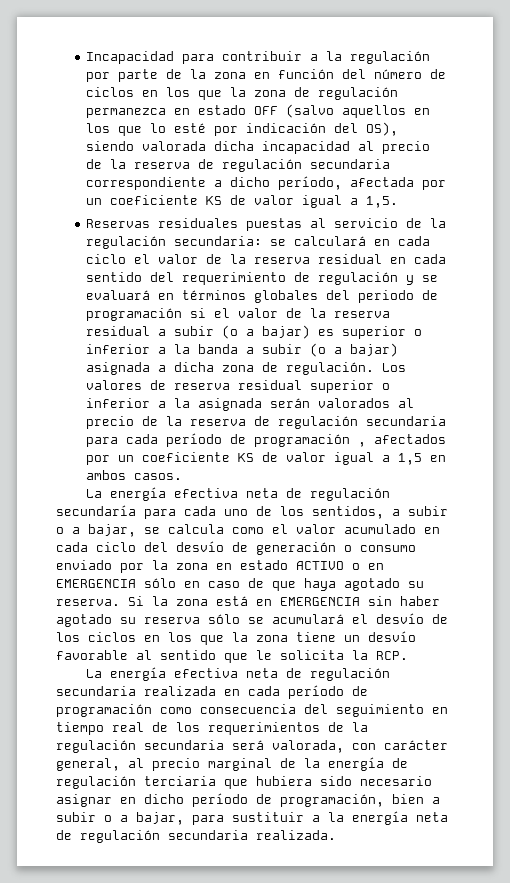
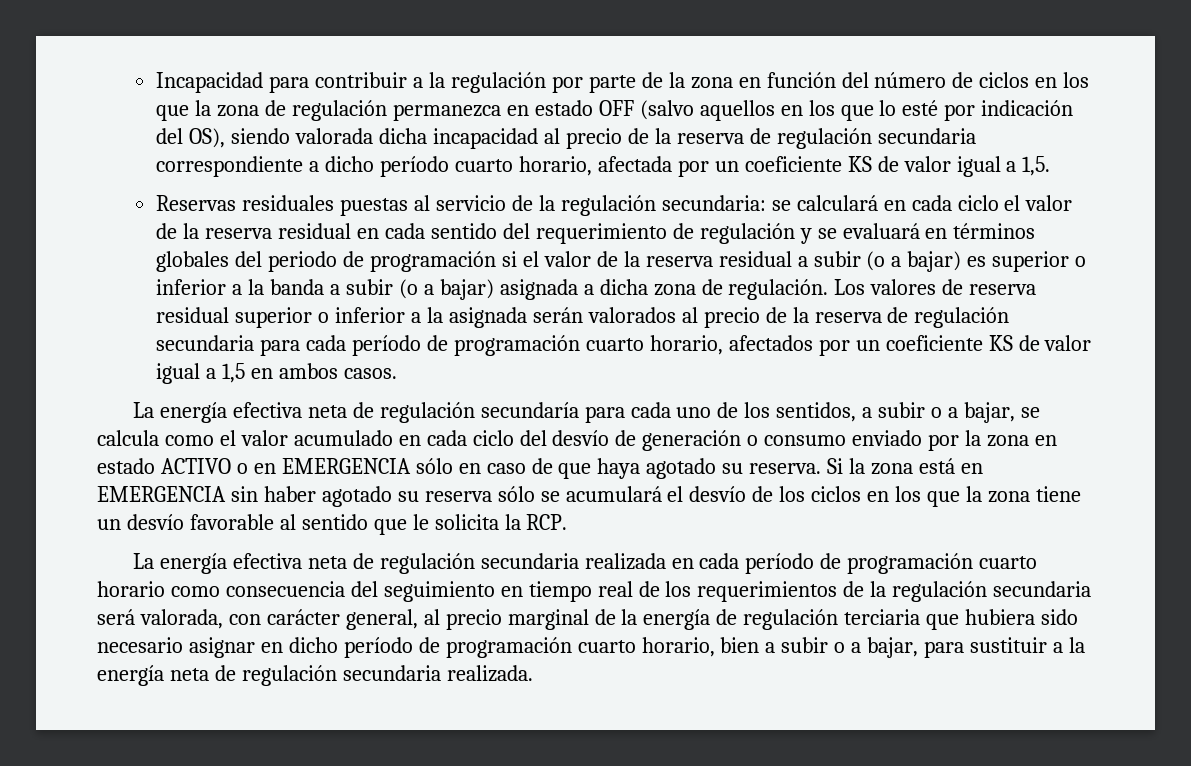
- Incapacidad para contribuir a la regulación por parte de la zona en función del número de ciclos en los que la zona de regulación permanezca en estado OFF (salvo aquellos en los que lo esté por indicación del OS), siendo valorada dicha incapacidad al precio de la reserva de regulación secundaria correspondiente a dicho período, afectada por un coeficiente KS de valor igual a 1,5.
+ Incapacidad para contribuir a la regulación por parte de la zona en función del número de ciclos en los que la zona de regulación permanezca en estado OFF (salvo aquellos en los que lo esté por indicación del OS), siendo valorada dicha incapacidad al precio de la reserva de regulación secundaria correspondiente a dicho período cuarto horario, afectada por un coeficiente KS de valor igual a 1,5.
- Los valores de reserva residual superior o inferior a la asignada serán valorados al precio de la reserva de regulación secundaria para cada período de programación , afectados por un coeficiente KS de valor igual a 1,5 en ambos casos.
+ Los valores de reserva residual superior o inferior a la asignada serán valorados al precio de la reserva de regulación secundaria para cada período de programación cuarto horario, afectados por un coeficiente KS de valor igual a 1,5 en ambos casos.
- La energía efectiva neta de regulación secundaria realizada en cada período de programación como consecuencia del seguimiento en tiempo real de los requerimientos de la regulación secundaria será valorada, con carácter general, al precio marginal de la energía de regulación terciaria que hubiera sido necesario asignar en dicho período de programación, bien a subir o a bajar, para sustituir a la energía neta de regulación secundaria realizada.
+ La energía efectiva neta de regulación secundaria realizada en cada período de programación cuarto horario como consecuencia del seguimiento en tiempo real de los requerimientos de la regulación secundaria será valorada, con carácter general, al precio marginal de la energía de regulación terciaria que hubiera sido necesario asignar en dicho período de programación cuarto horario, bien a subir o a bajar, para sustituir a la energía neta de regulación secundaria realizada.

